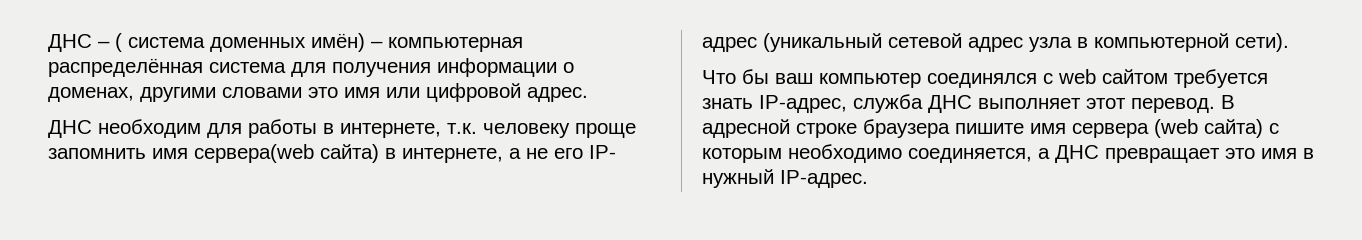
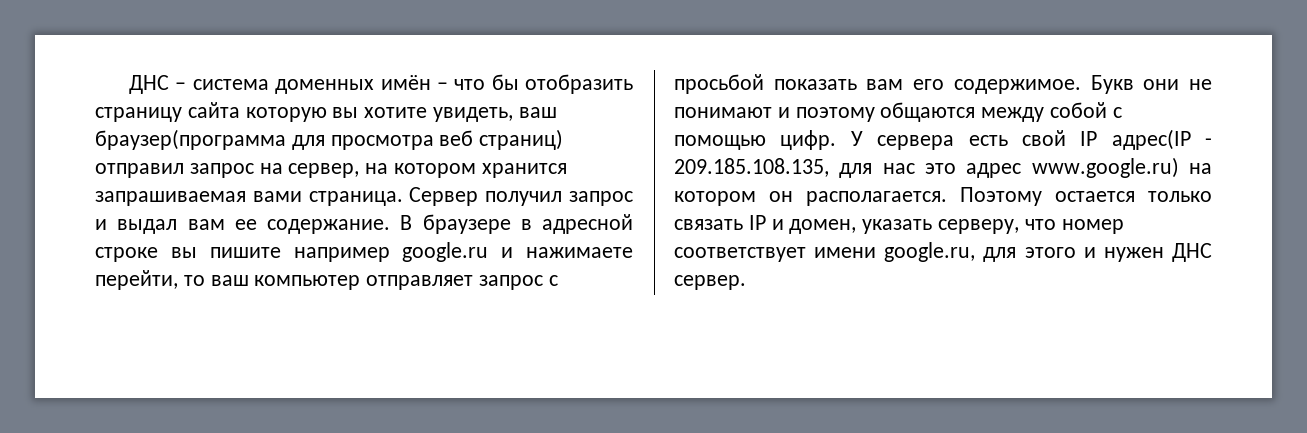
- ДНС – ( система доменных имён) – компьютерная распределённая система для получения информации о доменах, другими словами это имя или цифровой адрес.
- ДНС необходим для работы в интернете, т.к. человеку проще запомнить имя сервера(web сайта) в интернете, а не его IP- адрес (уникальный сетевой адрес узла в компьютерной сети).
- Что бы ваш компьютер соединялся с web сайтом требуется знать IP-адрес, служба ДНС выполняет этот перевод. В адресной строке браузера пишите имя сервера (web сайта) с которым необходимо соединяется, а ДНС превращает это имя в нужный IP-адрес.
+ ДНС – система доменных имён – что бы отобразить страницу сайта которую вы хотите увидеть, ваш браузер(программа для просмотра веб страниц) отправил запрос на сервер, на котором хранится запрашиваемая вами страница. Сервер получил запрос и выдал вам ее содержание. В браузере в адресной строке вы пишите например google.ru и нажимаете перейти, то ваш компьютер отправляет запрос с просьбой показать вам его содержимое. Букв они не понимают и поэтому общаются между собой с помощью цифр. У сервера есть свой IP адрес(IP - 209.185.108.135, для нас это адрес www.google.ru) на котором он располагается. Поэтому остается только связать IP и домен, указать серверу, что номер соответствует имени google.ru, для этого и нужен ДНС сервер.

